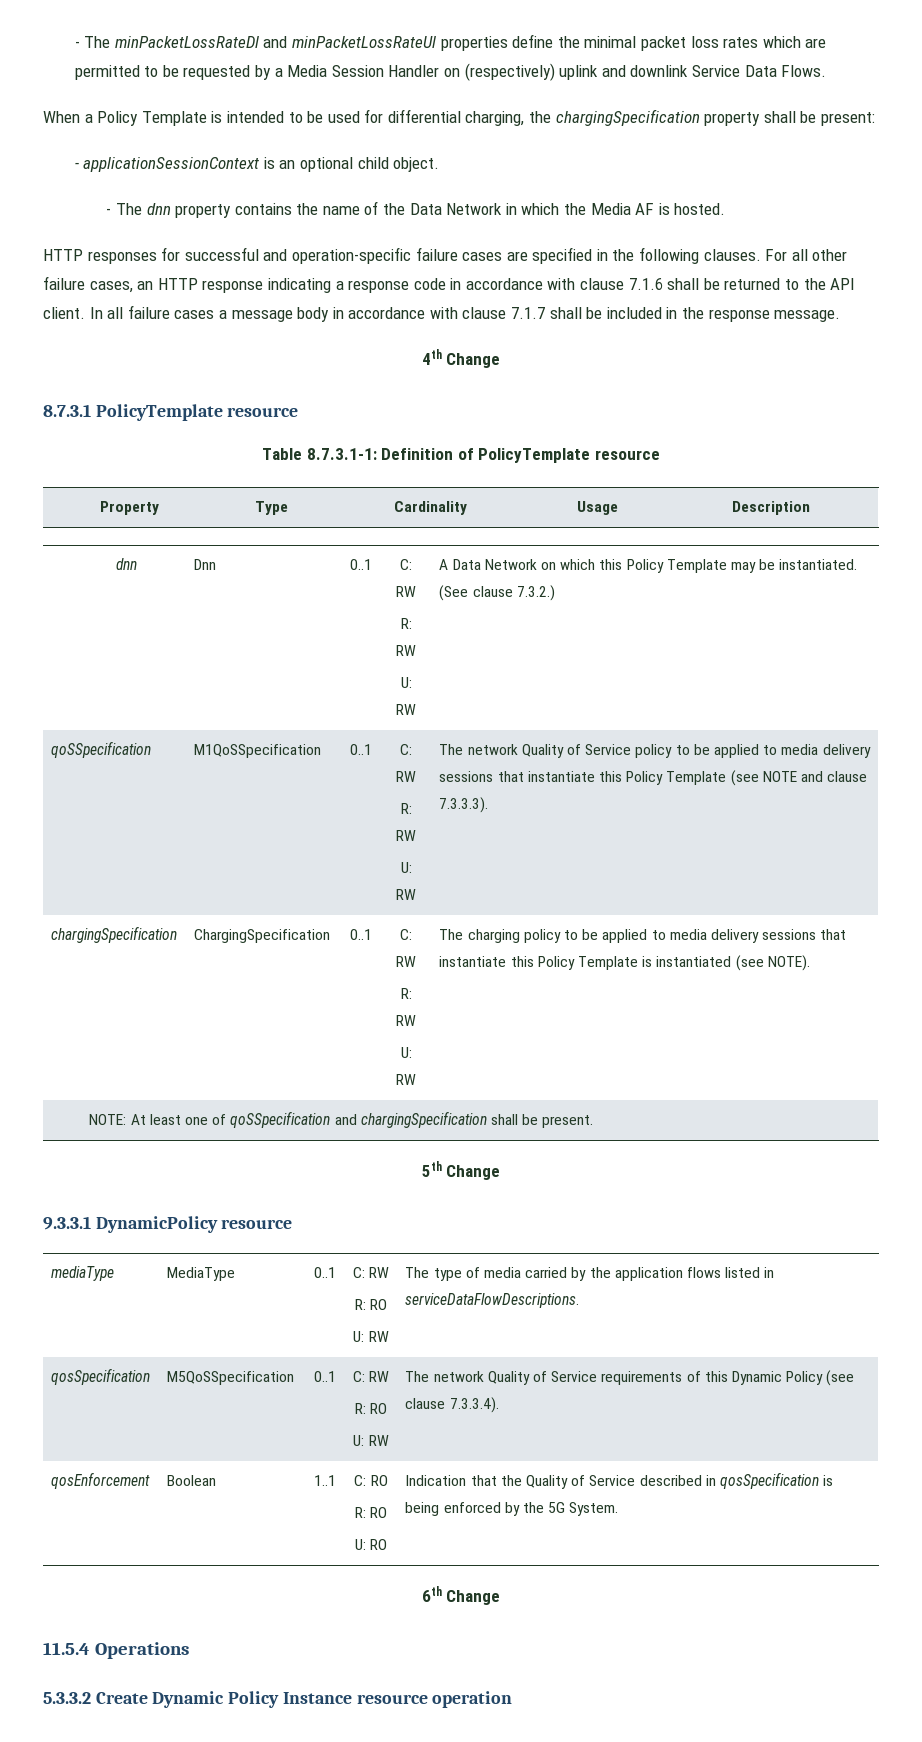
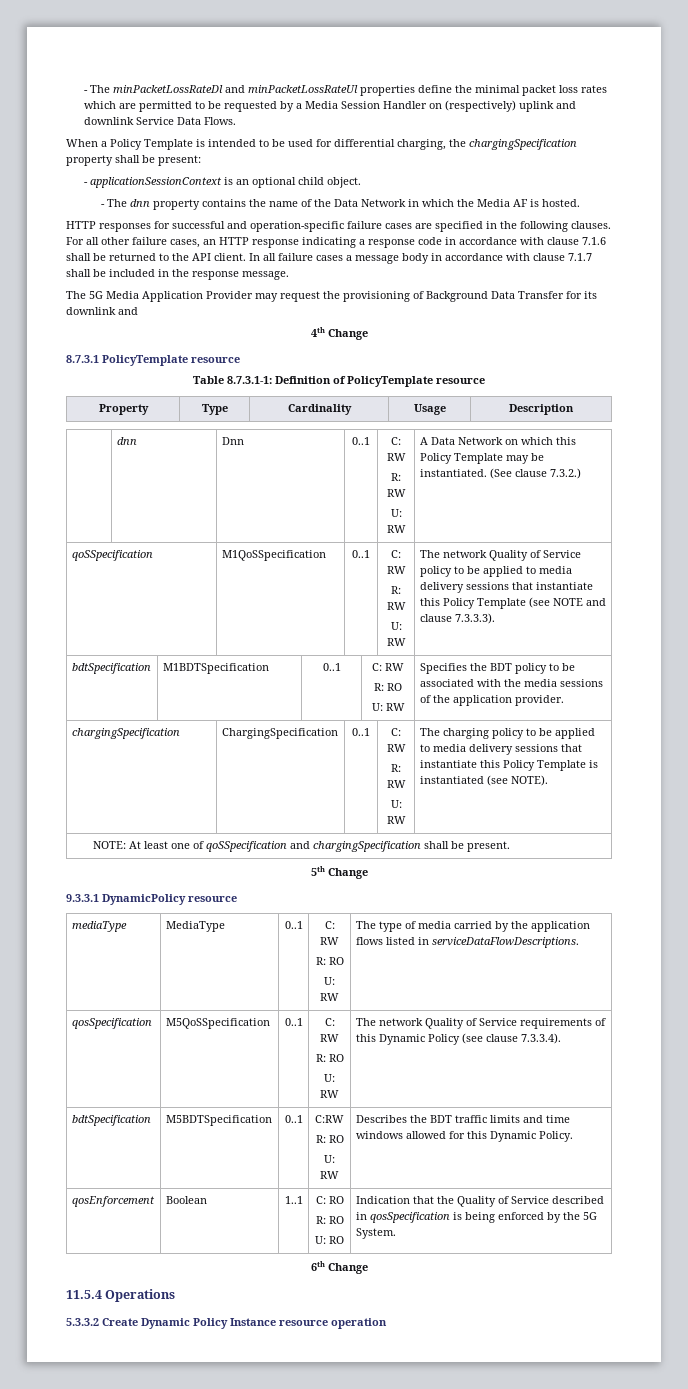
+ The 5G Media Application Provider may request the provisioning of Background Data Transfer for its downlink and
+ bdtSpecification | M1BDTSpecification | 0..1 | C: RW
+ R: RO
+ U: RW | Specifies the BDT policy to be associated with the media sessions of the application provider.
+ bdtSpecification | M5BDTSpecification | 0..1 | C:RW
+ R: RO
+ U: RW | Describes the BDT traffic limits and time windows allowed for this Dynamic Policy.

